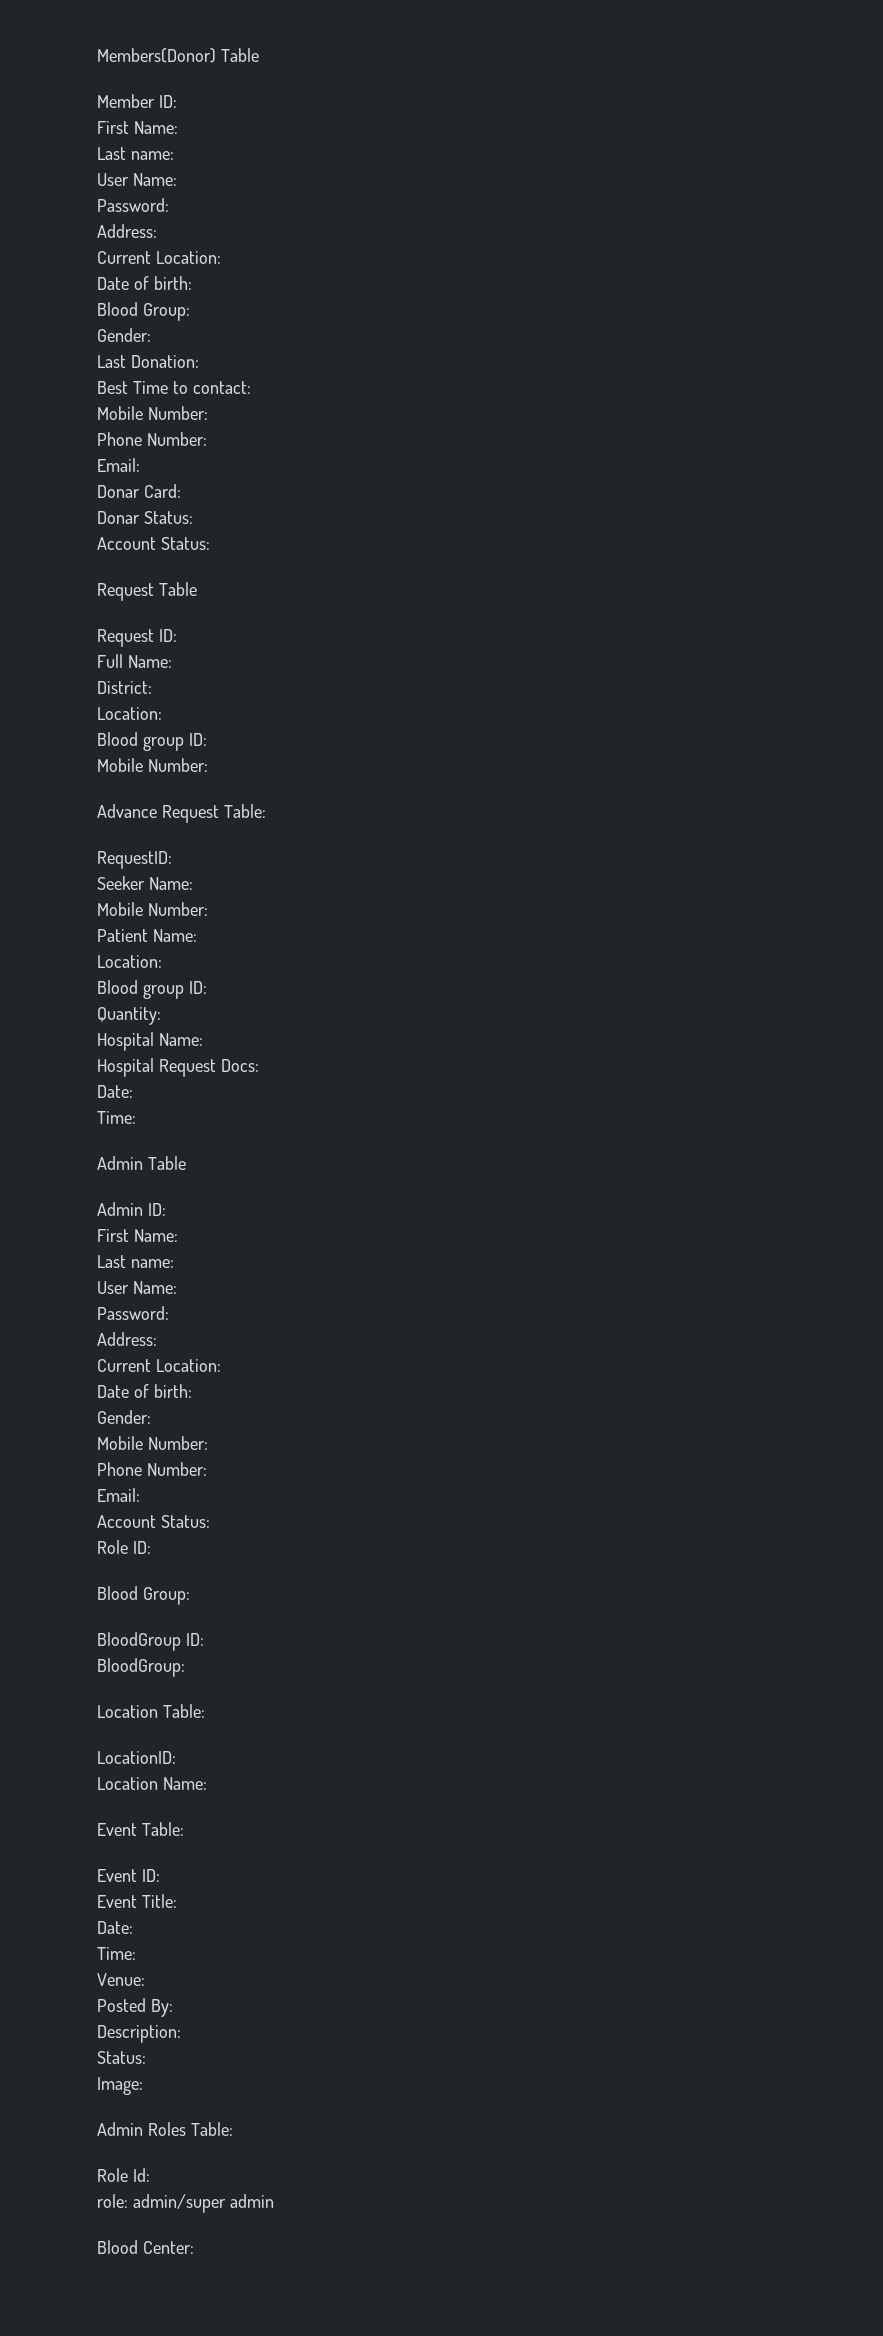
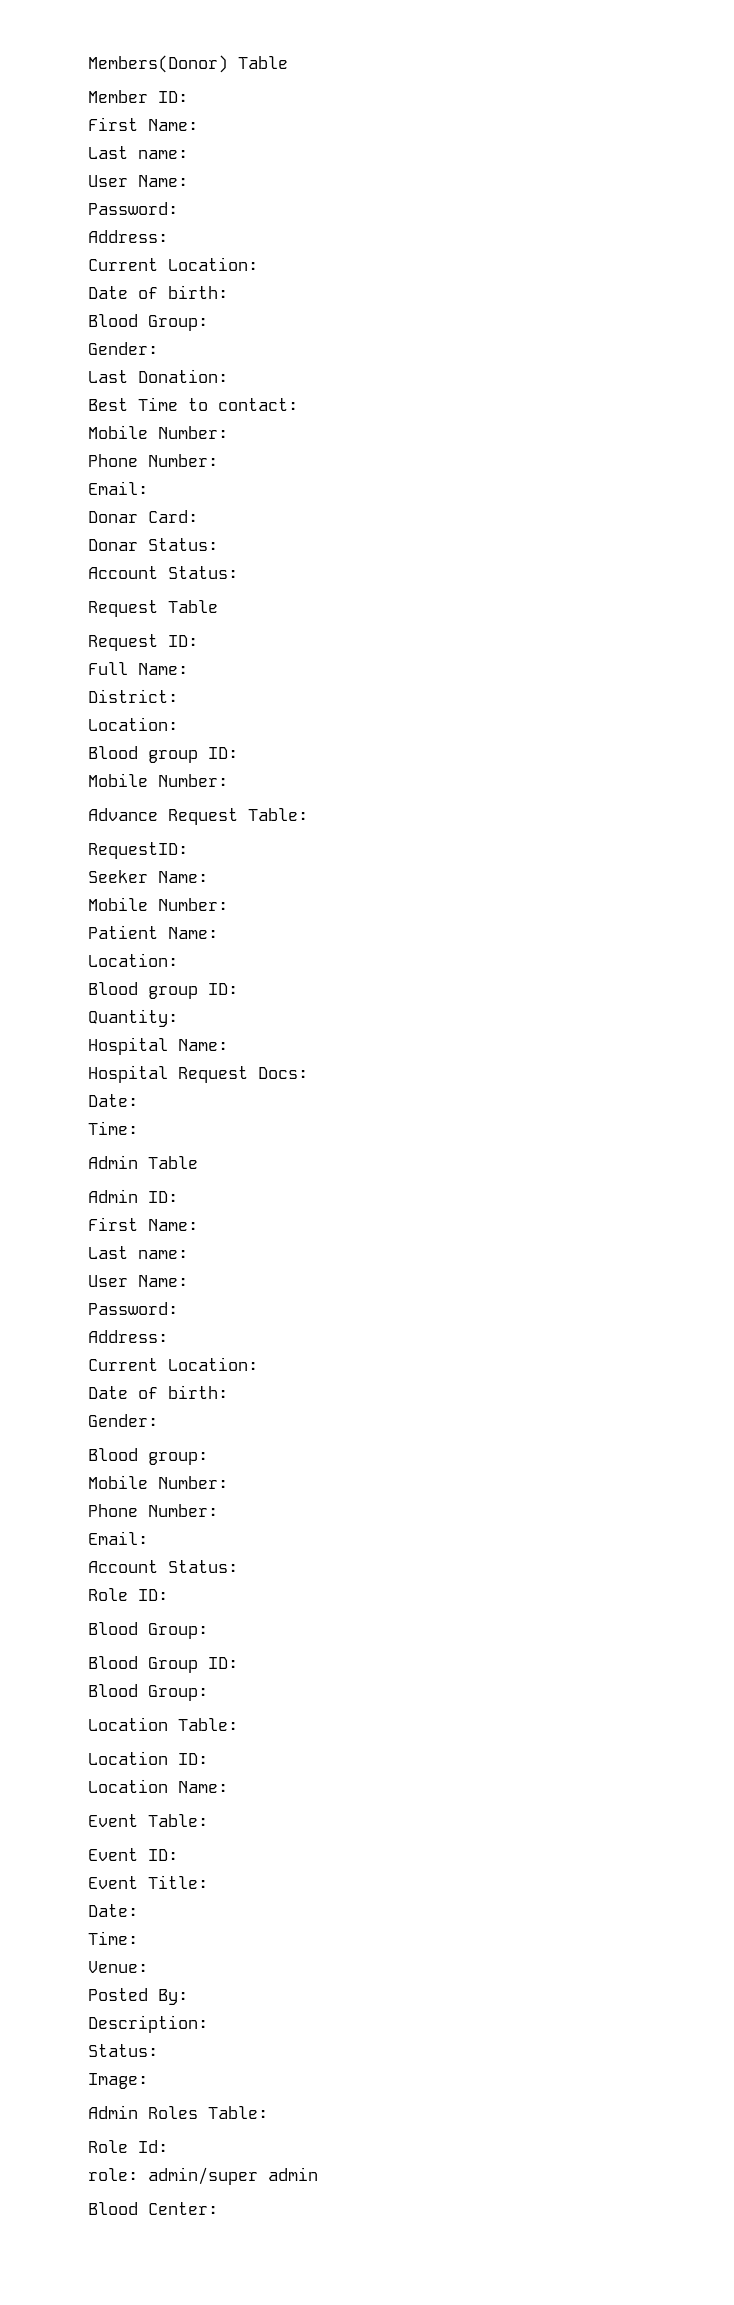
+ Blood group:
- BloodGroup ID:
- BloodGroup:
+ Blood Group ID:
+ Blood Group:
- LocationID:
+ Location ID:

